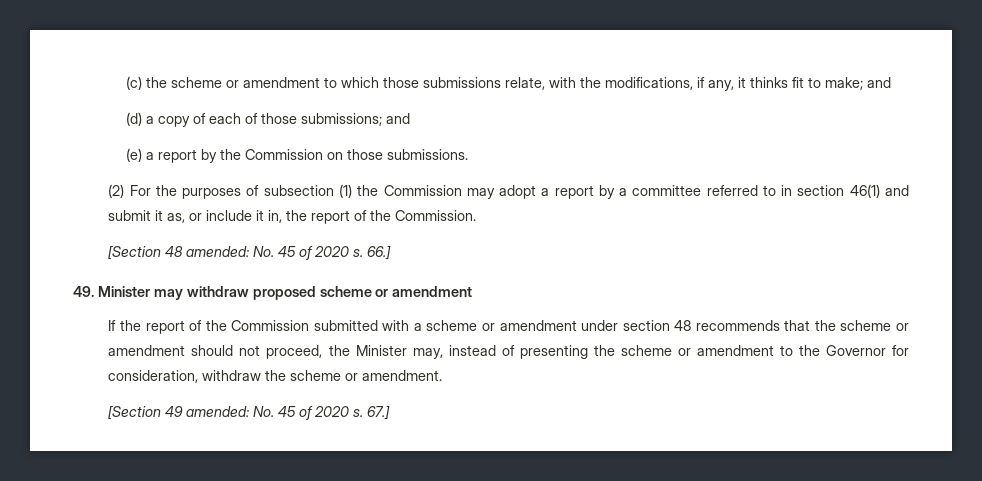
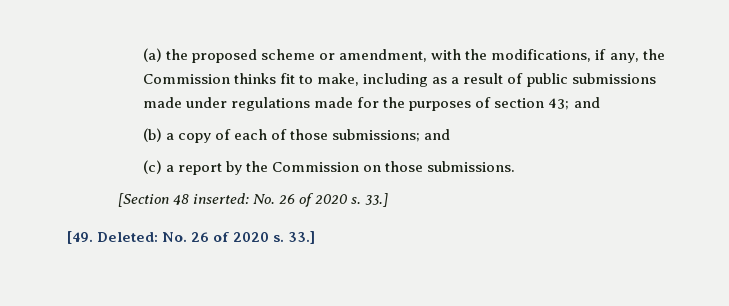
- (c) the scheme or amendment to which those submissions relate, with the modifications, if any, it thinks fit to make; and
- (d) a copy of each of those submissions; and
+ (a) the proposed scheme or amendment, with the modifications, if any, the Commission thinks fit to make, including as a result of public submissions made under regulations made for the purposes of section 43; and
+ (b) a copy of each of those submissions; and
- (e) a report by the Commission on those submissions.
+ (c) a report by the Commission on those submissions.
- (2) For the purposes of subsection (1) the Commission may adopt a report by a committee referred to in section 46(1) and submit it as, or include it in, the report of the Commission.
- [Section 48 amended: No. 45 of 2020 s. 66.]
- 49. Minister may withdraw proposed scheme or amendment
- If the report of the Commission submitted with a scheme or amendment under section 48 recommends that the scheme or amendment should not proceed, the Minister may, instead of presenting the scheme or amendment to the Governor for consideration, withdraw the scheme or amendment.
- [Section 49 amended: No. 45 of 2020 s. 67.]
+ [Section 48 inserted: No. 26 of 2020 s. 33.]
+ [49. Deleted: No. 26 of 2020 s. 33.]

